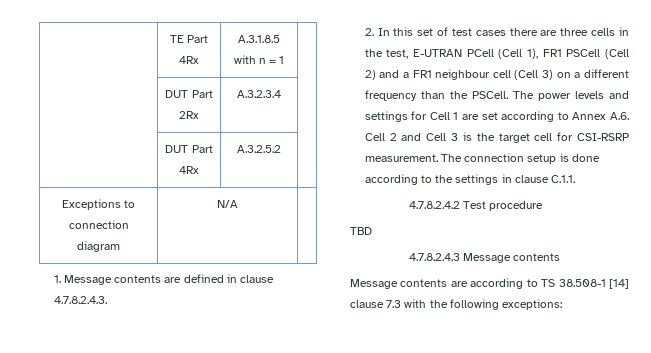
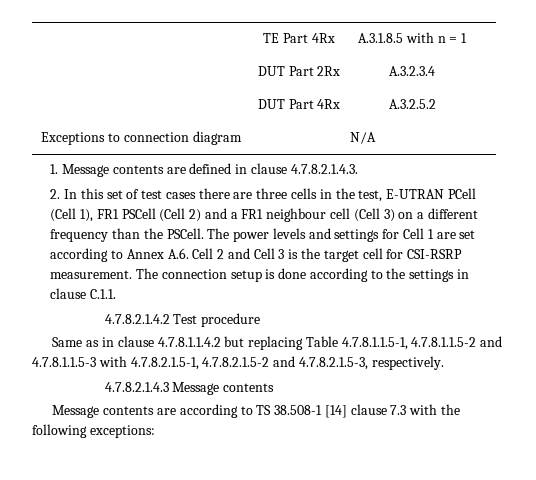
- 1. Message contents are defined in clause 4.7.8.2.4.3.
+ 1. Message contents are defined in clause 4.7.8.2.1.4.3.
- 4.7.8.2.4.2 Test procedure
+ 4.7.8.2.1.4.2 Test procedure
- TBD
- 4.7.8.2.4.3 Message contents
+ Same as in clause 4.7.8.1.1.4.2 but replacing Table 4.7.8.1.1.5-1, 4.7.8.1.1.5-2 and 4.7.8.1.1.5-3 with 4.7.8.2.1.5-1, 4.7.8.2.1.5-2 and 4.7.8.2.1.5-3, respectively.
+ 4.7.8.2.1.4.3 Message contents

